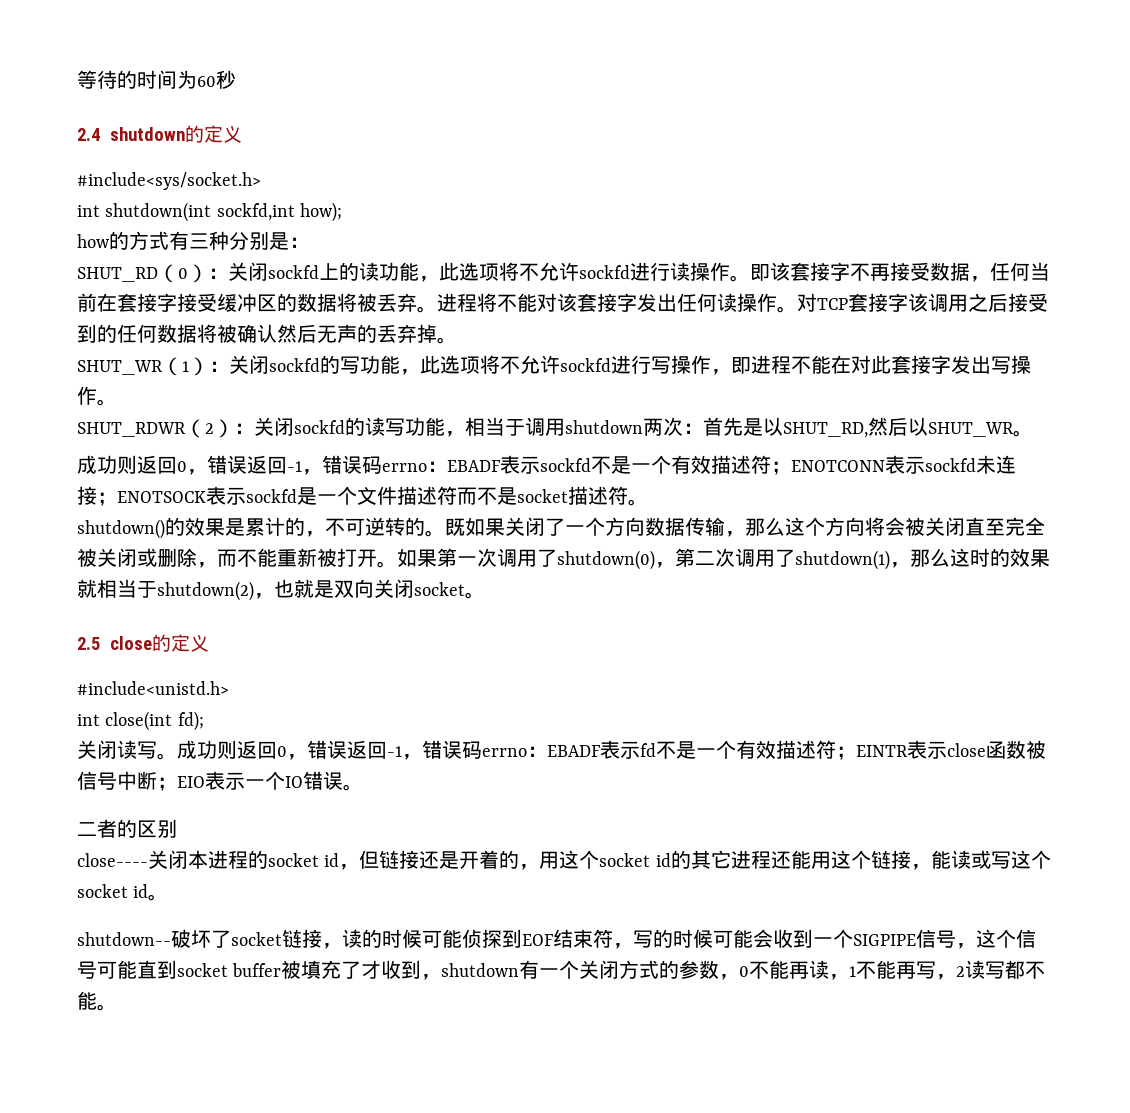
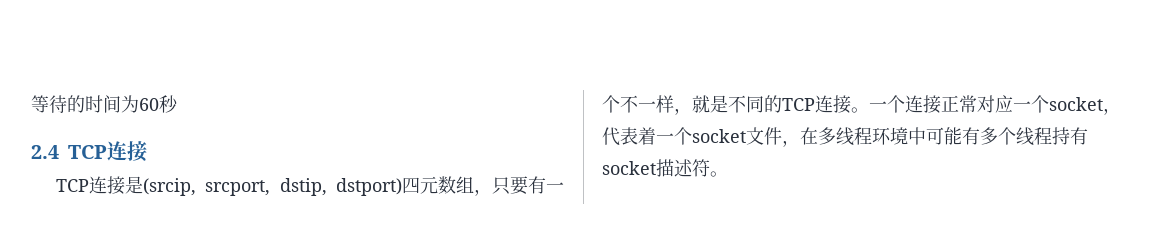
- 2.4 shutdown的定义
- #include<sys/socket.h>
- int shutdown(int sockfd,int how);
- how的方式有三种分别是：
- SHUT_RD（0）：关闭sockfd上的读功能，此选项将不允许sockfd进行读操作。即该套接字不再接受数据，任何当前在套接字接受缓冲区的数据将被丢弃。进程将不能对该套接字发出任何读操作。对TCP套接字该调用之后接受到的任何数据将被确认然后无声的丢弃掉。
- SHUT_WR（1）：关闭sockfd的写功能，此选项将不允许sockfd进行写操作，即进程不能在对此套接字发出写操作。
- SHUT_RDWR（2）：关闭sockfd的读写功能，相当于调用shutdown两次：首先是以SHUT_RD,然后以SHUT_WR。
- 成功则返回0，错误返回-1，错误码errno：EBADF表示sockfd不是一个有效描述符；ENOTCONN表示sockfd未连接；ENOTSOCK表示sockfd是一个文件描述符而不是socket描述符。
- shutdown()的效果是累计的，不可逆转的。既如果关闭了一个方向数据传输，那么这个方向将会被关闭直至完全被关闭或删除，而不能重新被打开。如果第一次调用了shutdown(0)，第二次调用了shutdown(1)，那么这时的效果就相当于shutdown(2)，也就是双向关闭socket。
- 2.5 close的定义
- #include<unistd.h>
- int close(int fd);
- 关闭读写。成功则返回0，错误返回-1，错误码errno：EBADF表示fd不是一个有效描述符；EINTR表示close函数被信号中断；EIO表示一个IO错误。
- 二者的区别
- close----关闭本进程的socket id，但链接还是开着的，用这个socket id的其它进程还能用这个链接，能读或写这个socket id。
- shutdown--破坏了socket链接，读的时候可能侦探到EOF结束符，写的时候可能会收到一个SIGPIPE信号，这个信号可能直到socket buffer被填充了才收到，shutdown有一个关闭方式的参数，0不能再读，1不能再写，2读写都不能。
+ 2.4 TCP连接
+ TCP连接是(srcip, srcport, dstip, dstport)四元数组，只要有一个不一样，就是不同的TCP连接。一个连接正常对应一个socket，代表着一个socket文件，在多线程环境中可能有多个线程持有socket描述符。

